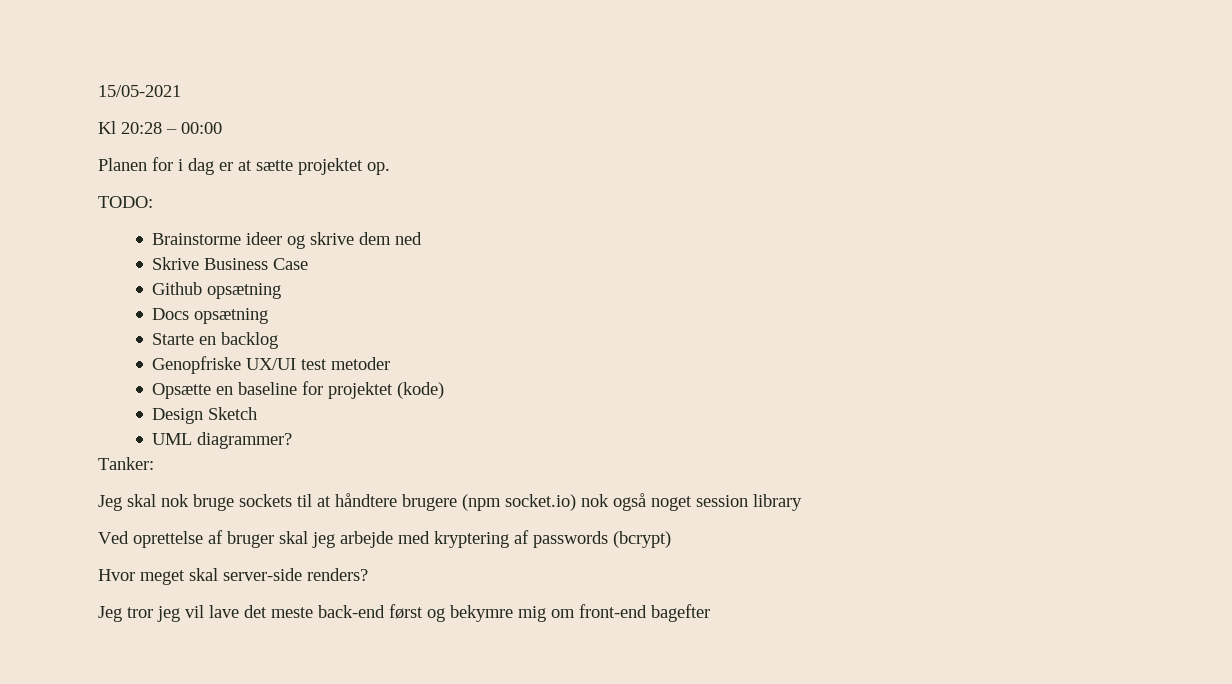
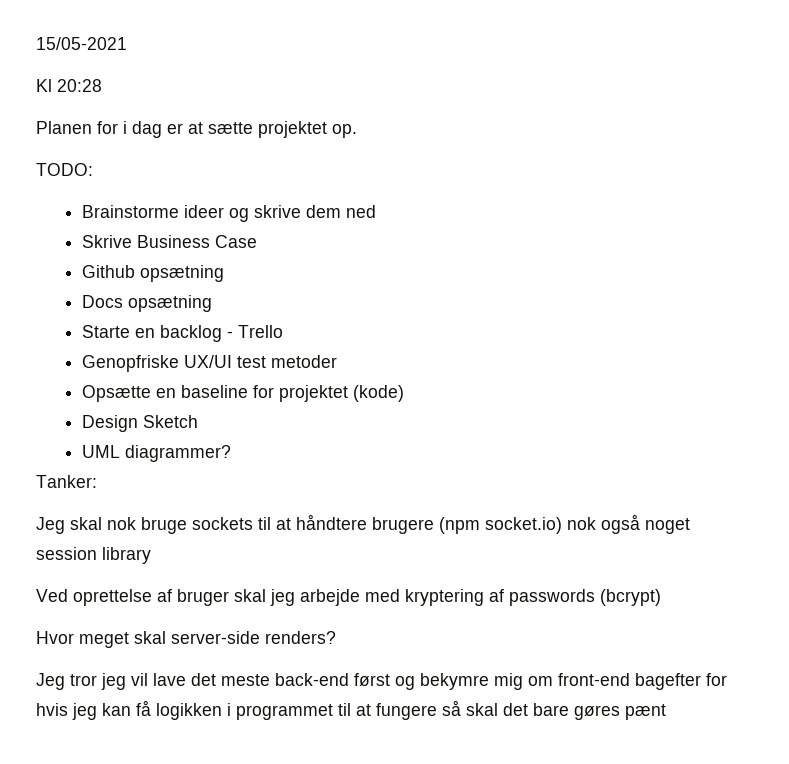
- Kl 20:28 – 00:00
+ Kl 20:28
- Starte en backlog
+ Starte en backlog - Trello
- Jeg tror jeg vil lave det meste back-end først og bekymre mig om front-end bagefter
+ Jeg tror jeg vil lave det meste back-end først og bekymre mig om front-end bagefter for hvis jeg kan få logikken i programmet til at fungere så skal det bare gøres pænt

